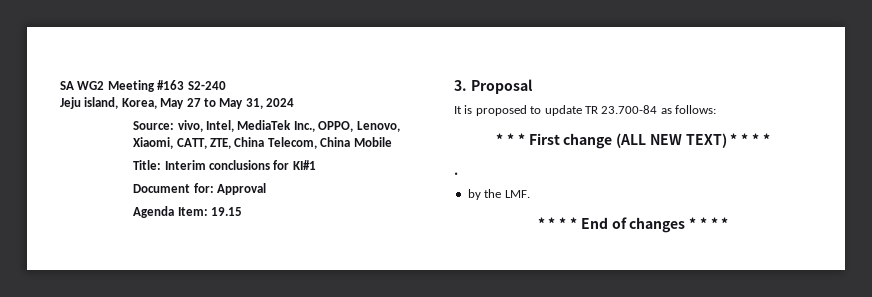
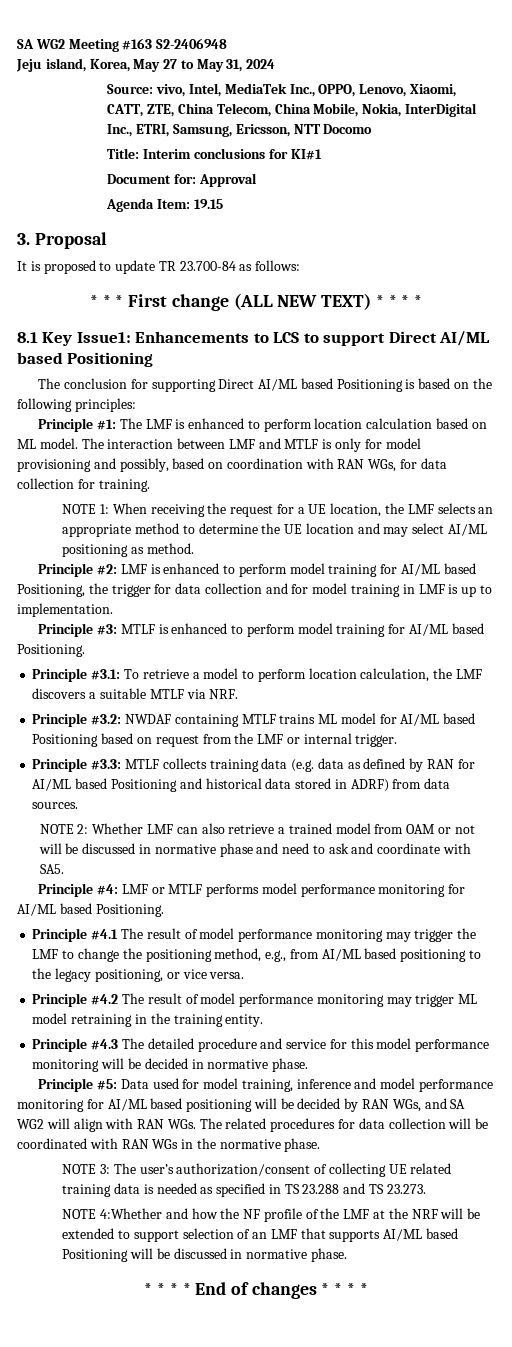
- SA WG2 Meeting #163 S2-240
+ SA WG2 Meeting #163 S2-2406948
- Source: vivo, Intel, MediaTek Inc., OPPO, Lenovo, Xiaomi, CATT, ZTE, China Telecom, China Mobile
+ Source: vivo, Intel, MediaTek Inc., OPPO, Lenovo, Xiaomi, CATT, ZTE, China Telecom, China Mobile, Nokia, InterDigital Inc., ETRI, Samsung, Ericsson, NTT Docomo
- .
- by the LMF.
+ 8.1 Key Issue1: Enhancements to LCS to support Direct AI/ML based Positioning
+ The conclusion for supporting Direct AI/ML based Positioning is based on the following principles:
+ Principle #1: The LMF is enhanced to perform location calculation based on ML model. The interaction between LMF and MTLF is only for model provisioning and possibly, based on coordination with RAN WGs, for data collection for training.
+ NOTE 1: When receiving the request for a UE location, the LMF selects an appropriate method to determine the UE location and may select AI/ML positioning as method.
+ Principle #2: LMF is enhanced to perform model training for AI/ML based Positioning, the trigger for data collection and for model training in LMF is up to implementation.
+ Principle #3: MTLF is enhanced to perform model training for AI/ML based Positioning.
+ Principle #3.1: To retrieve a model to perform location calculation, the LMF discovers a suitable MTLF via NRF.
+ Principle #3.2: NWDAF containing MTLF trains ML model for AI/ML based Positioning based on request from the LMF or internal trigger.
+ Principle #3.3: MTLF collects training data (e.g. data as defined by RAN for AI/ML based Positioning and historical data stored in ADRF) from data sources.
+ NOTE 2: Whether LMF can also retrieve a trained model from OAM or not will be discussed in normative phase and need to ask and coordinate with SA5.
+ Principle #4: LMF or MTLF performs model performance monitoring for AI/ML based Positioning.
+ Principle #4.1 The result of model performance monitoring may trigger the LMF to change the positioning method, e.g., from AI/ML based positioning to the legacy positioning, or vice versa.
+ Principle #4.2 The result of model performance monitoring may trigger ML model retraining in the training entity.
+ Principle #4.3 The detailed procedure and service for this model performance monitoring will be decided in normative phase.
+ Principle #5: Data used for model training, inference and model performance monitoring for AI/ML based positioning will be decided by RAN WGs, and SA WG2 will align with RAN WGs. The related procedures for data collection will be coordinated with RAN WGs in the normative phase.
+ NOTE 3: The user’s authorization/consent of collecting UE related training data is needed as specified in TS 23.288 and TS 23.273.
+ NOTE 4:Whether and how the NF profile of the LMF at the NRF will be extended to support selection of an LMF that supports AI/ML based Positioning will be discussed in normative phase.

